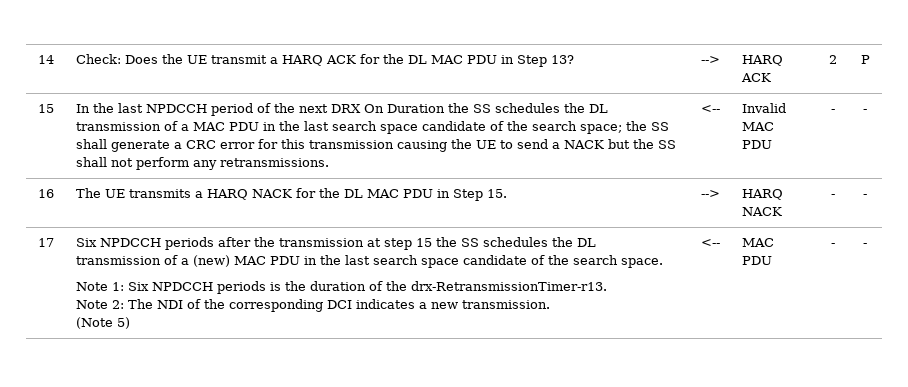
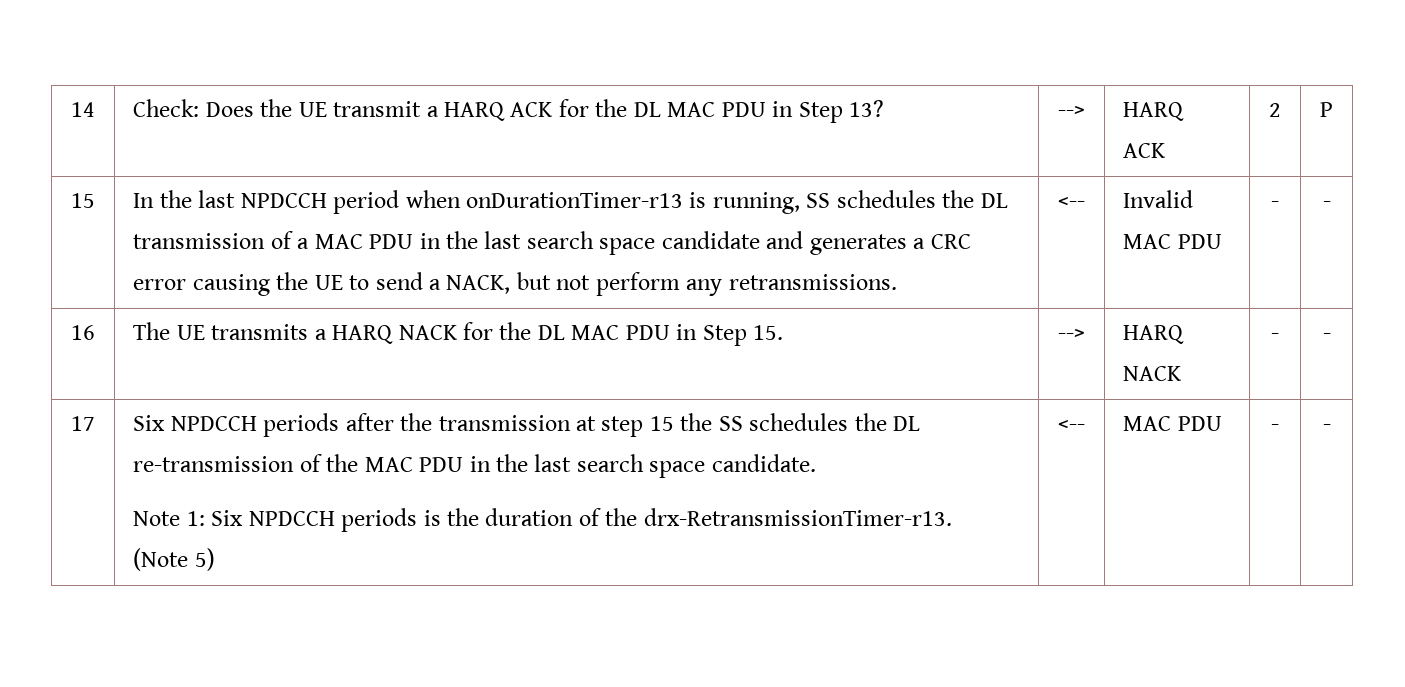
- In the last NPDCCH period of the next DRX On Duration the SS schedules the DL transmission of a MAC PDU in the last search space candidate of the search space; the SS shall generate a CRC error for this transmission causing the UE to send a NACK but the SS shall not perform any retransmissions.
+ In the last NPDCCH period when onDurationTimer-r13 is running, SS schedules the DL transmission of a MAC PDU in the last search space candidate and generates a CRC error causing the UE to send a NACK, but not perform any retransmissions.
- Six NPDCCH periods after the transmission at step 15 the SS schedules the DL transmission of a (new) MAC PDU in the last search space candidate of the search space.
+ Six NPDCCH periods after the transmission at step 15 the SS schedules the DL re-transmission of the MAC PDU in the last search space candidate.
- Note 2: The NDI of the corresponding DCI indicates a new transmission.

